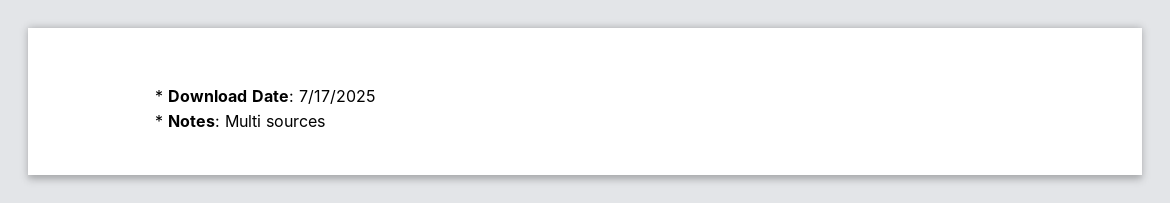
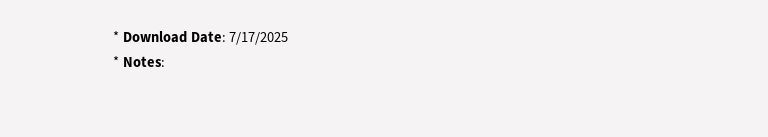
- * Notes: Multi sources
+ * Notes:

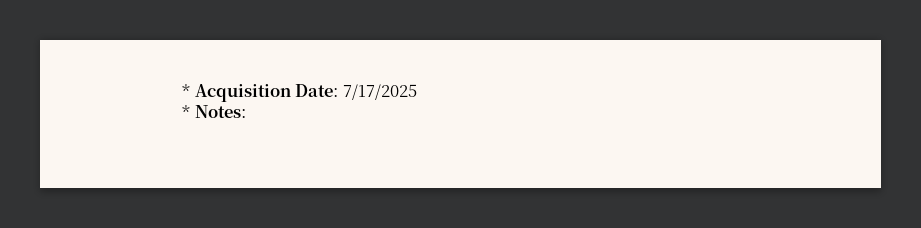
- * Download Date: 7/17/2025
+ * Acquisition Date: 7/17/2025

